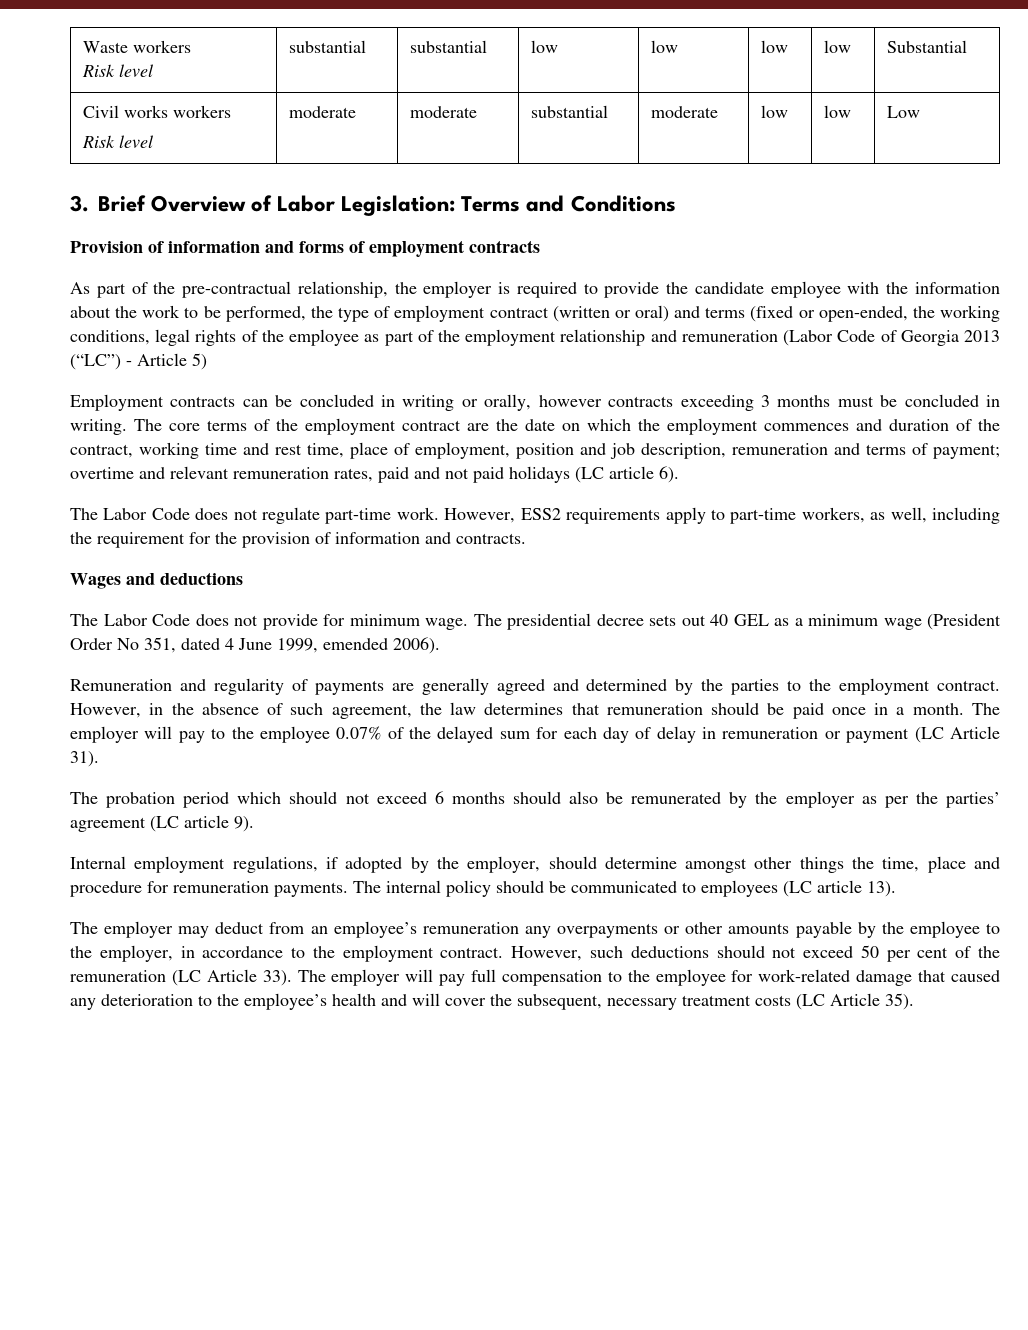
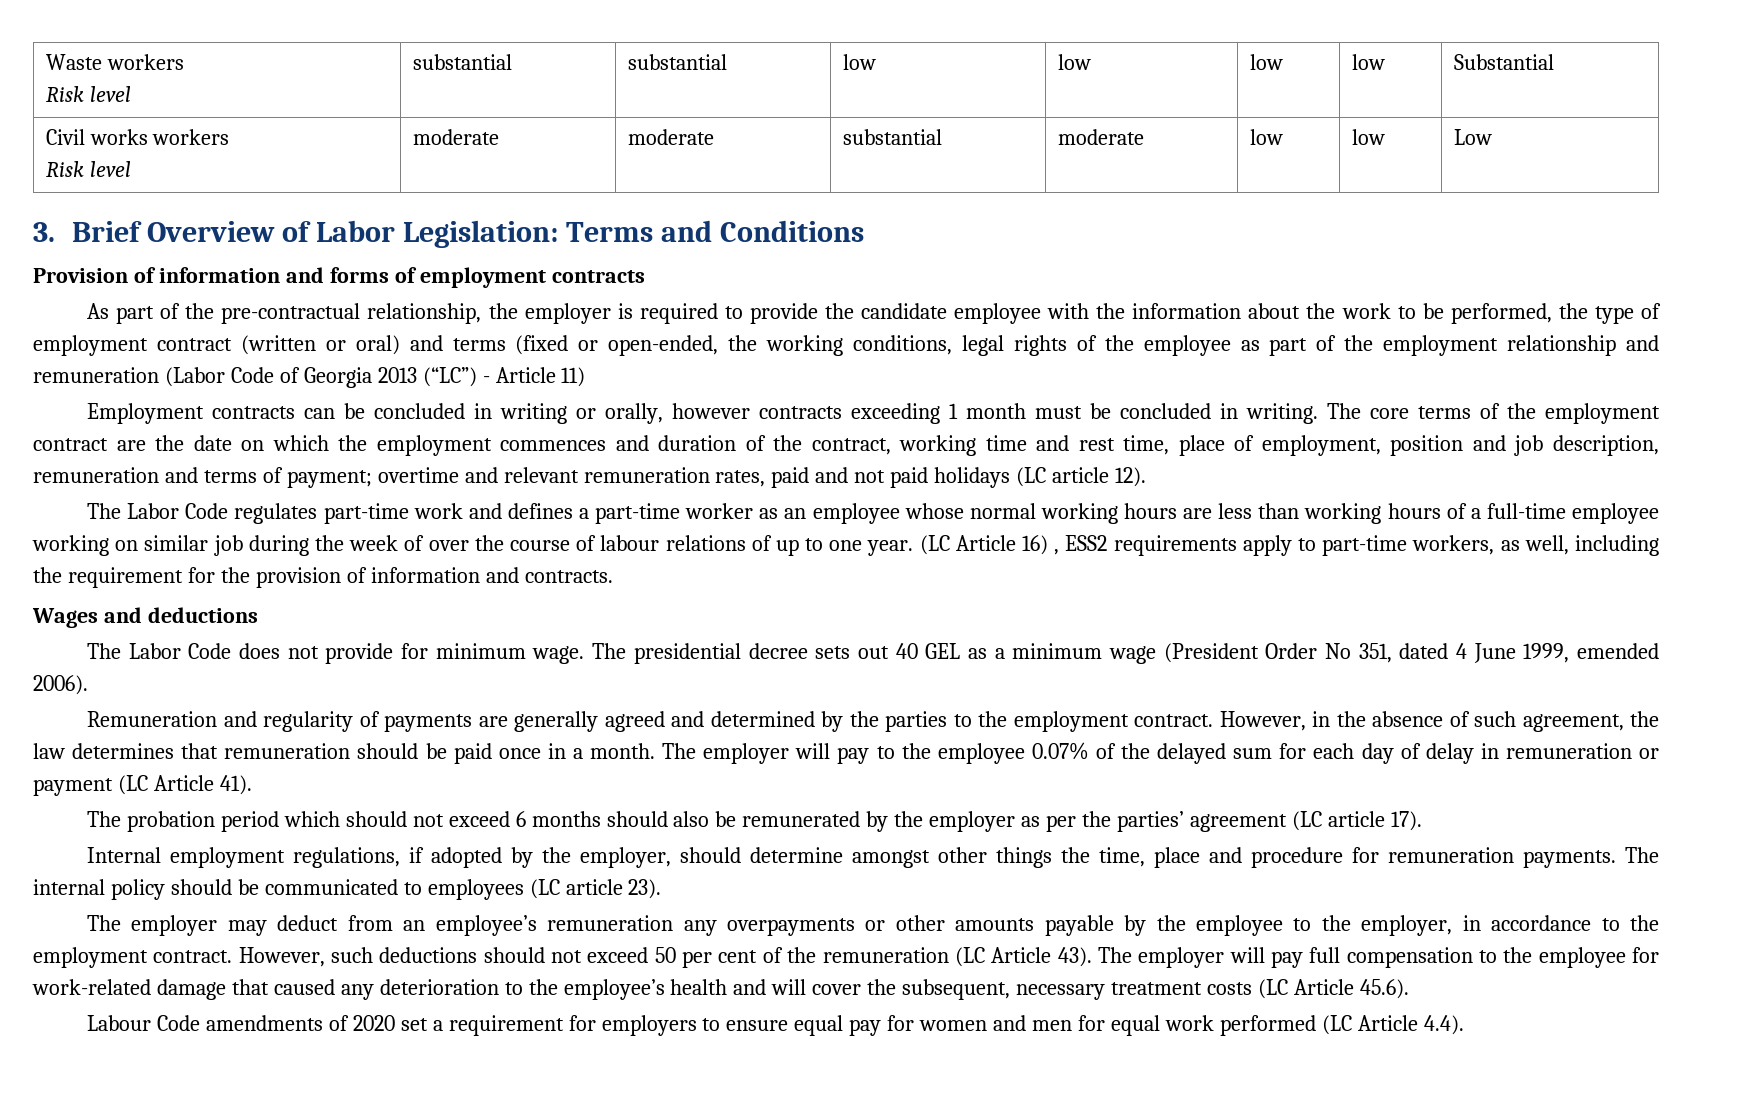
- As part of the pre-contractual relationship, the employer is required to provide the candidate employee with the information about the work to be performed, the type of employment contract (written or oral) and terms (fixed or open-ended, the working conditions, legal rights of the employee as part of the employment relationship and remuneration (Labor Code of Georgia 2013 (“LC”) - Article 5)
+ As part of the pre-contractual relationship, the employer is required to provide the candidate employee with the information about the work to be performed, the type of employment contract (written or oral) and terms (fixed or open-ended, the working conditions, legal rights of the employee as part of the employment relationship and remuneration (Labor Code of Georgia 2013 (“LC”) - Article 11)
- Employment contracts can be concluded in writing or orally, however contracts exceeding 3 months must be concluded in writing.
+ Employment contracts can be concluded in writing or orally, however contracts exceeding 1 month must be concluded in writing.
- overtime and relevant remuneration rates, paid and not paid holidays (LC article 6).
- The Labor Code does not regulate part-time work. However, ESS2 requirements apply to part-time workers, as well, including the requirement for the provision of information and contracts.
+ overtime and relevant remuneration rates, paid and not paid holidays (LC article 12).
+ The Labor Code regulates part-time work and defines a part-time worker as an employee whose normal working hours are less than working hours of a full-time employee working on similar job during the week of over the course of labour relations of up to one year. (LC Article 16) , ESS2 requirements apply to part-time workers, as well, including the requirement for the provision of information and contracts.
- The employer will pay to the employee 0.07% of the delayed sum for each day of delay in remuneration or payment (LC Article 31).
+ The employer will pay to the employee 0.07% of the delayed sum for each day of delay in remuneration or payment (LC Article 41).
- The probation period which should not exceed 6 months should also be remunerated by the employer as per the parties’ agreement (LC article 9).
+ The probation period which should not exceed 6 months should also be remunerated by the employer as per the parties’ agreement (LC article 17).
- The internal policy should be communicated to employees (LC article 13).
+ The internal policy should be communicated to employees (LC article 23).
- However, such deductions should not exceed 50 per cent of the remuneration (LC Article 33).
+ However, such deductions should not exceed 50 per cent of the remuneration (LC Article 43).
- The employer will pay full compensation to the employee for work-related damage that caused any deterioration to the employee’s health and will cover the subsequent, necessary treatment costs (LC Article 35).
+ The employer will pay full compensation to the employee for work-related damage that caused any deterioration to the employee’s health and will cover the subsequent, necessary treatment costs (LC Article 45.6).
+ Labour Code amendments of 2020 set a requirement for employers to ensure equal pay for women and men for equal work performed (LC Article 4.4).

